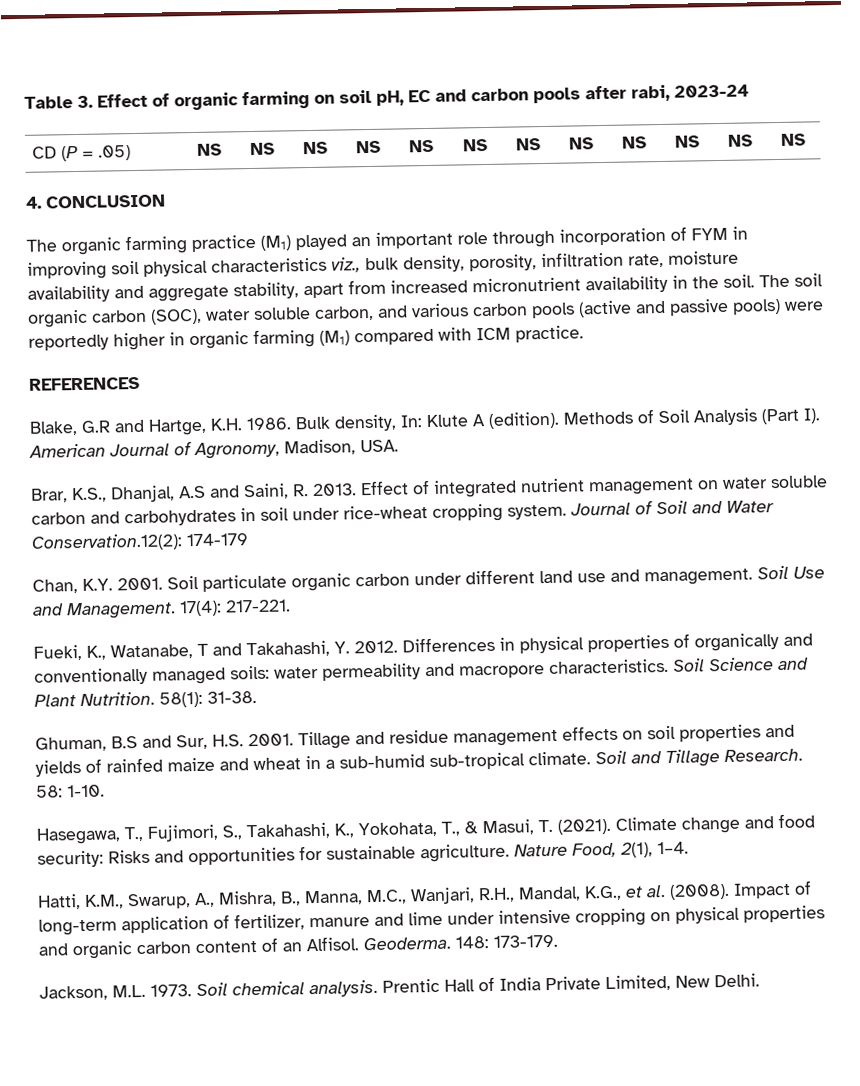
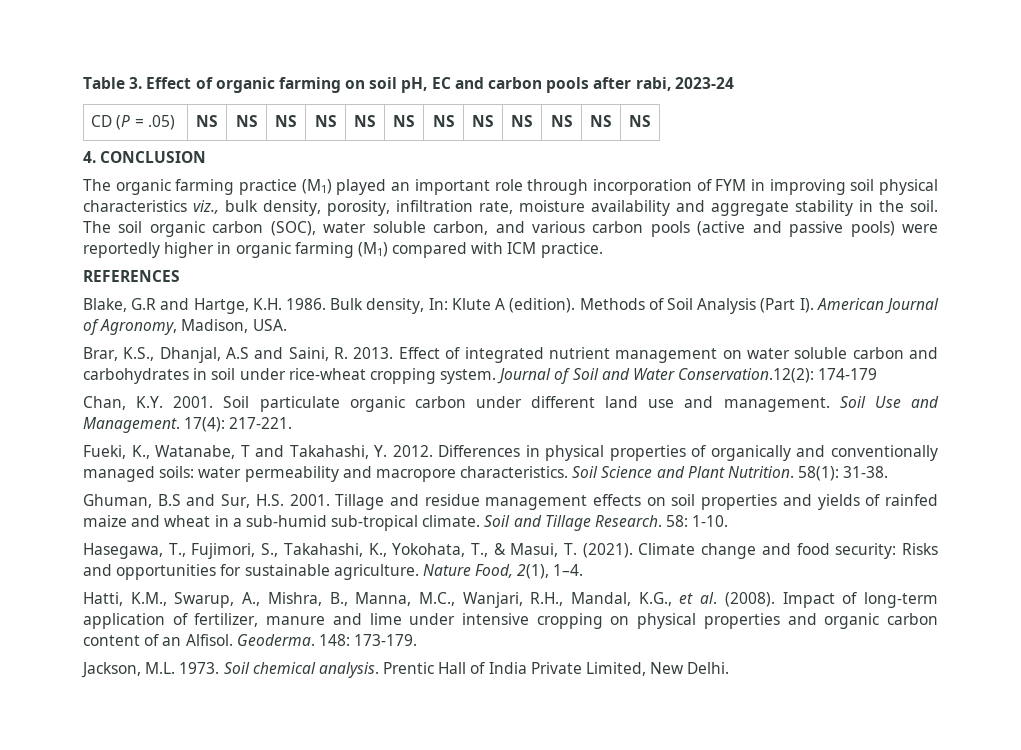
- The organic farming practice (M1) played an important role through incorporation of FYM in improving soil physical characteristics viz., bulk density, porosity, infiltration rate, moisture availability and aggregate stability, apart from increased micronutrient availability in the soil.
+ The organic farming practice (M1) played an important role through incorporation of FYM in improving soil physical characteristics viz., bulk density, porosity, infiltration rate, moisture availability and aggregate stability in the soil.

